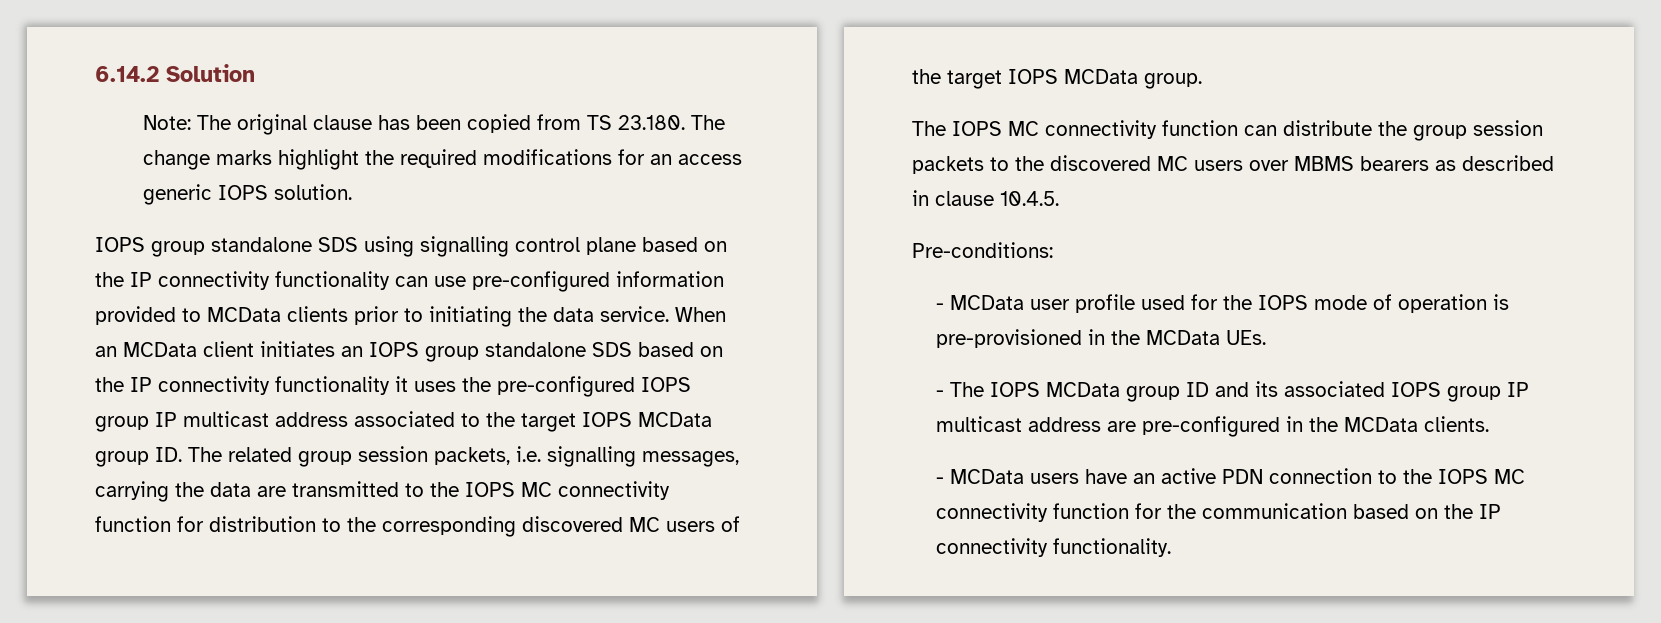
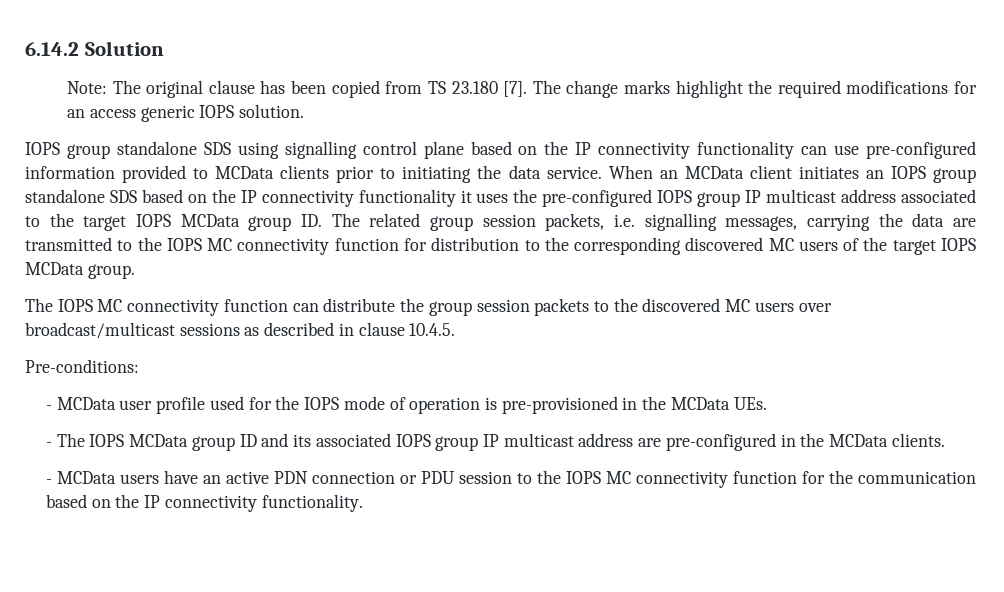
- Note: The original clause has been copied from TS 23.180. The change marks highlight the required modifications for an access generic IOPS solution.
+ Note: The original clause has been copied from TS 23.180 [7]. The change marks highlight the required modifications for an access generic IOPS solution.
- The IOPS MC connectivity function can distribute the group session packets to the discovered MC users over MBMS bearers as described in clause 10.4.5.
+ The IOPS MC connectivity function can distribute the group session packets to the discovered MC users over broadcast/multicast sessions as described in clause 10.4.5.
- - MCData users have an active PDN connection to the IOPS MC connectivity function for the communication based on the IP connectivity functionality.
+ - MCData users have an active PDN connection or PDU session to the IOPS MC connectivity function for the communication based on the IP connectivity functionality.

